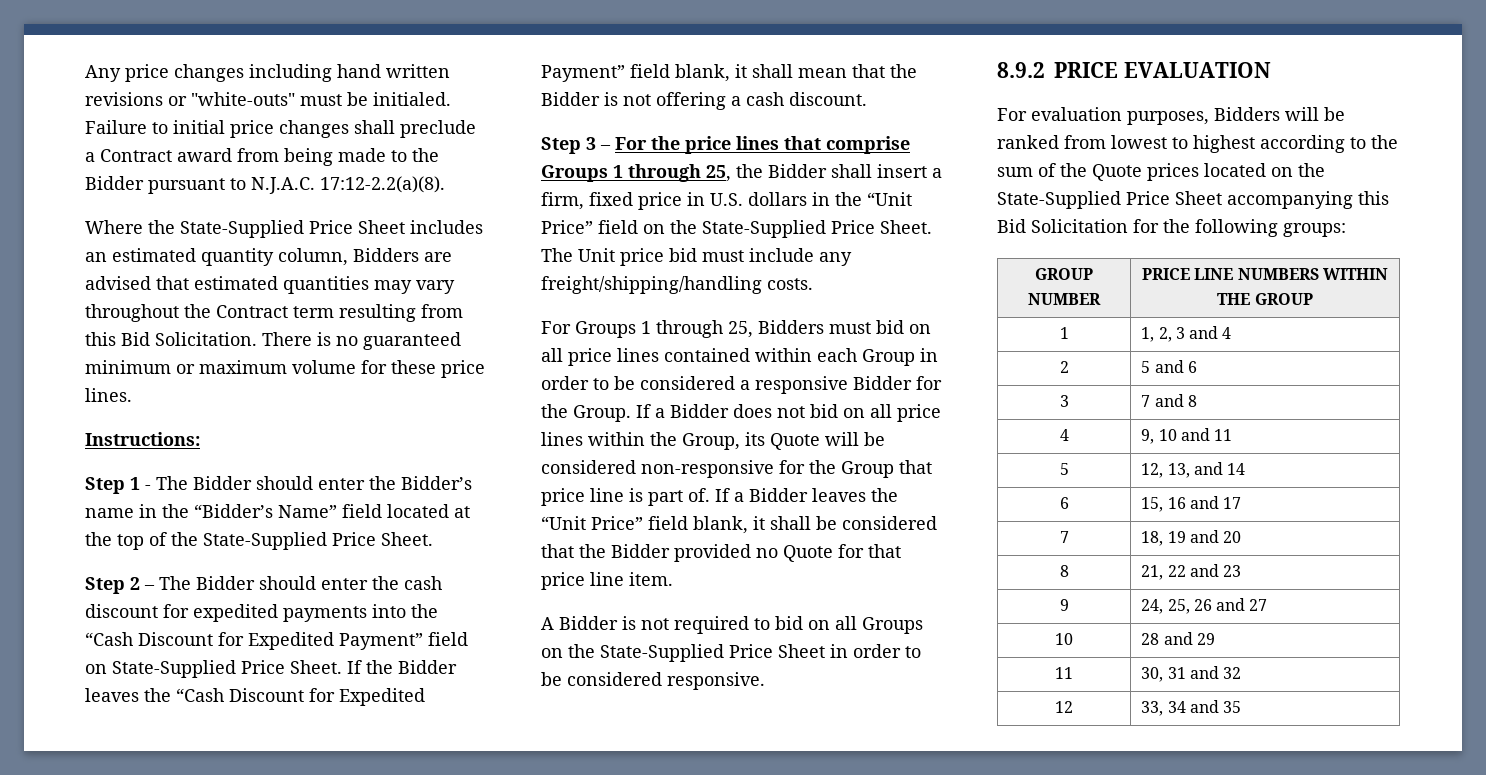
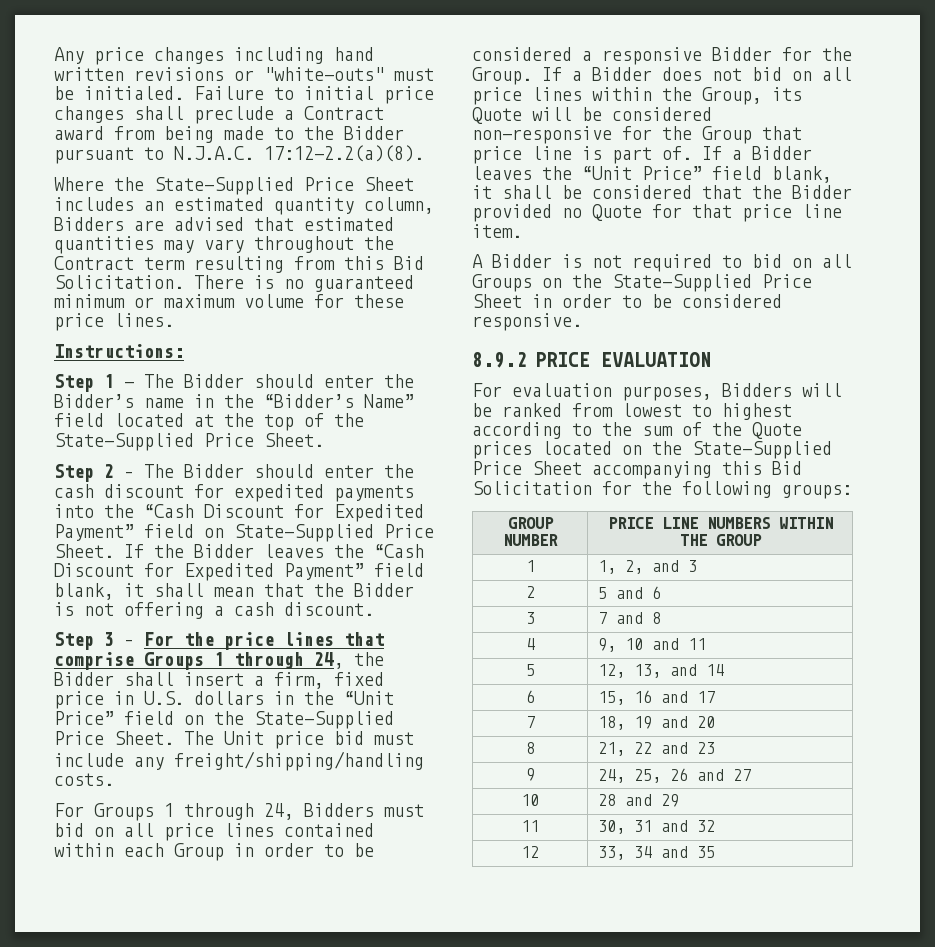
- Step 3 – For the price lines that comprise Groups 1 through 25, the Bidder shall insert a firm, fixed price in U.S. dollars in the “Unit Price” field on the State-Supplied Price Sheet.
+ Step 3 – For the price lines that comprise Groups 1 through 24, the Bidder shall insert a firm, fixed price in U.S. dollars in the “Unit Price” field on the State-Supplied Price Sheet.
- For Groups 1 through 25, Bidders must bid on all price lines contained within each Group in order to be considered a responsive Bidder for the Group.
+ For Groups 1 through 24, Bidders must bid on all price lines contained within each Group in order to be considered a responsive Bidder for the Group.
- 1 | 1, 2, 3 and 4
+ 1 | 1, 2, and 3

